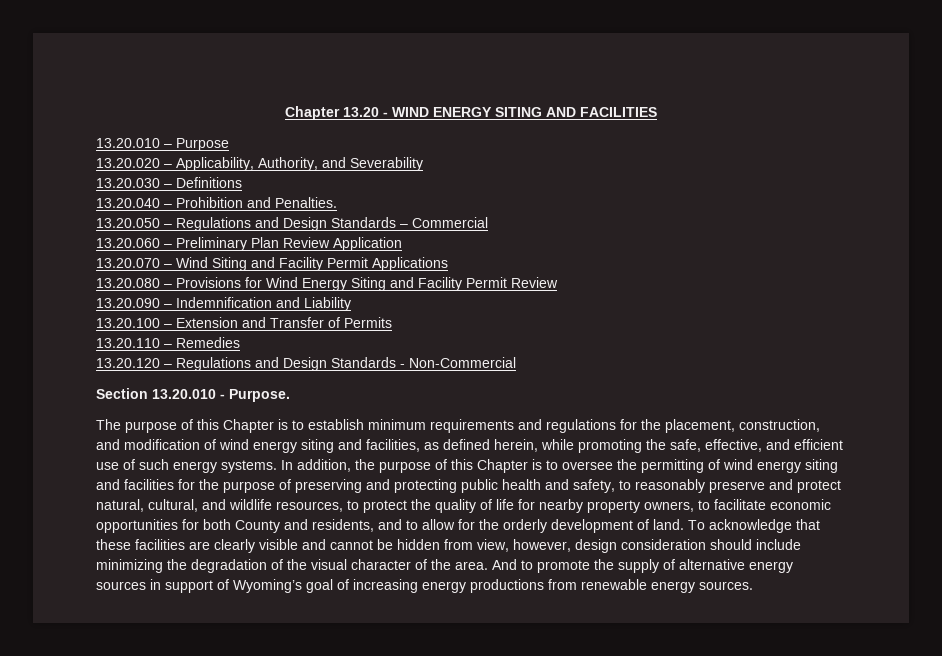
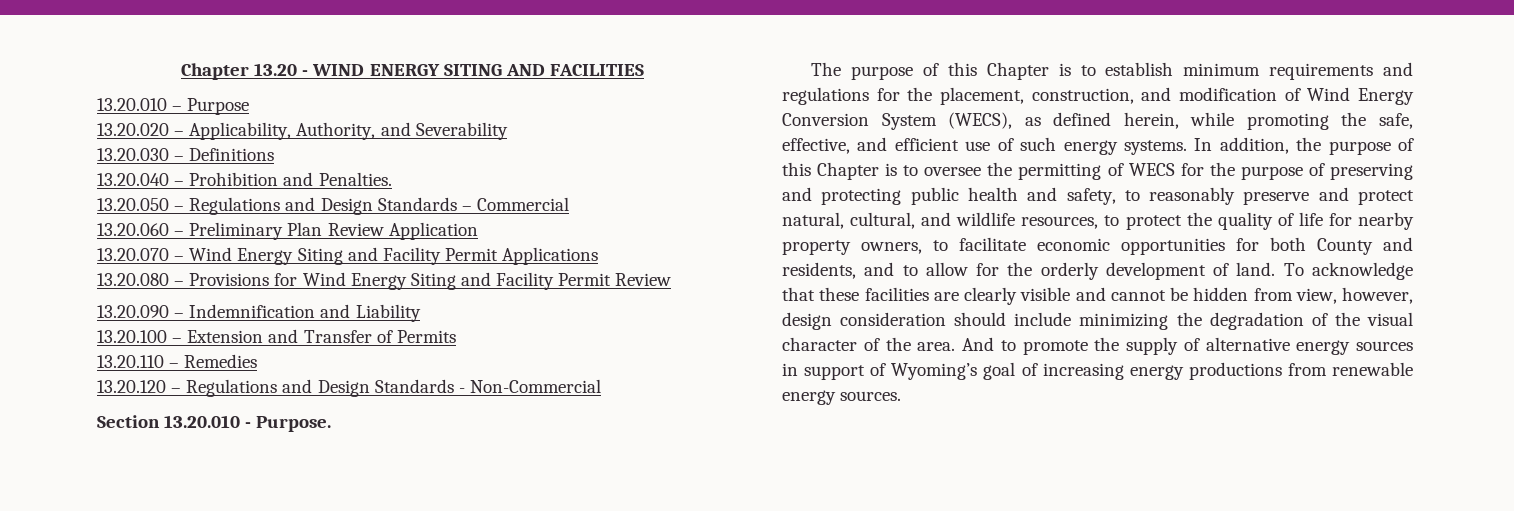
- 13.20.070 – Wind Siting and Facility Permit Applications
+ 13.20.070 – Wind Energy Siting and Facility Permit Applications
- The purpose of this Chapter is to establish minimum requirements and regulations for the placement, construction, and modification of wind energy siting and facilities, as defined herein, while promoting the safe, effective, and efficient use of such energy systems.
+ The purpose of this Chapter is to establish minimum requirements and regulations for the placement, construction, and modification of Wind Energy Conversion System (WECS), as defined herein, while promoting the safe, effective, and efficient use of such energy systems.
- In addition, the purpose of this Chapter is to oversee the permitting of wind energy siting and facilities for the purpose of preserving and protecting public health and safety, to reasonably preserve and protect natural, cultural, and wildlife resources, to protect the quality of life for nearby property owners, to facilitate economic opportunities for both County and residents, and to allow for the orderly development of land.
+ In addition, the purpose of this Chapter is to oversee the permitting of WECS for the purpose of preserving and protecting public health and safety, to reasonably preserve and protect natural, cultural, and wildlife resources, to protect the quality of life for nearby property owners, to facilitate economic opportunities for both County and residents, and to allow for the orderly development of land.

